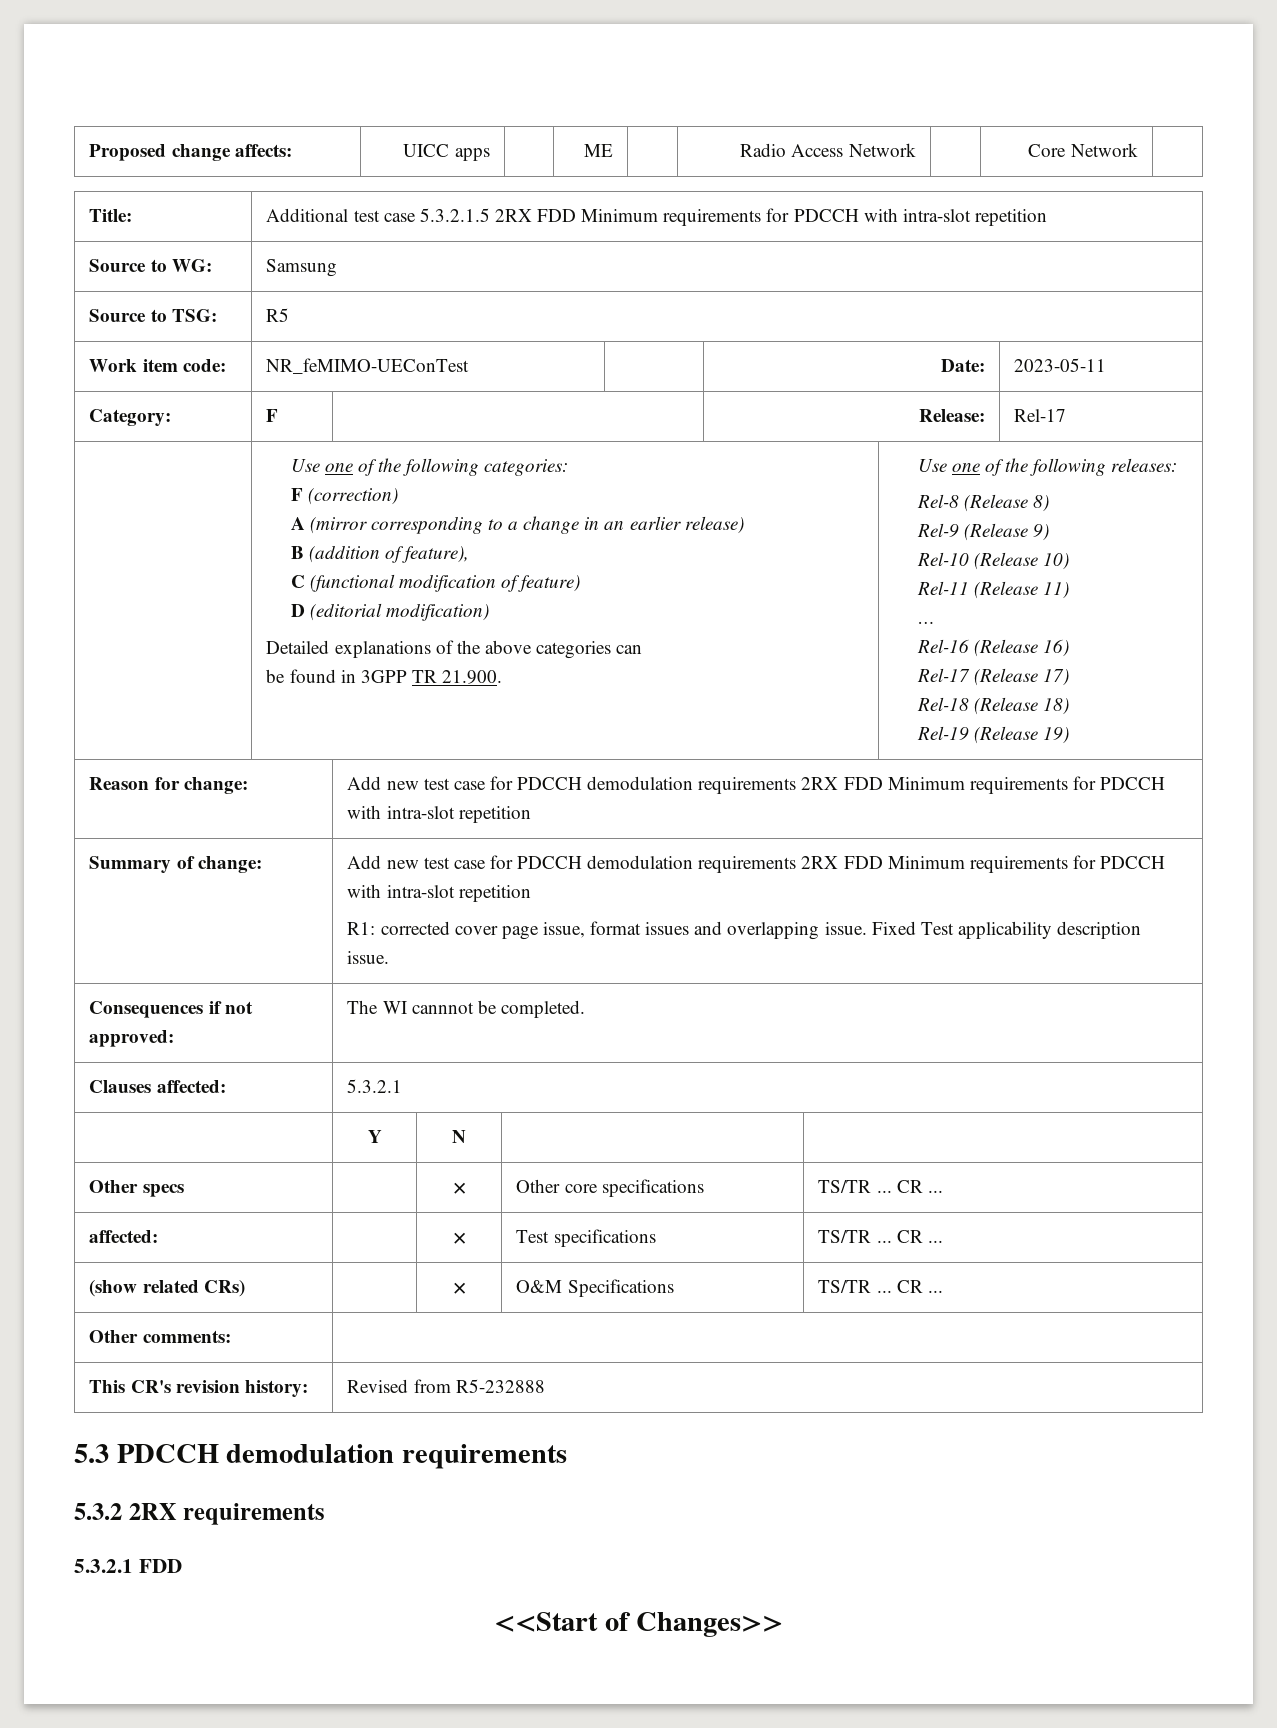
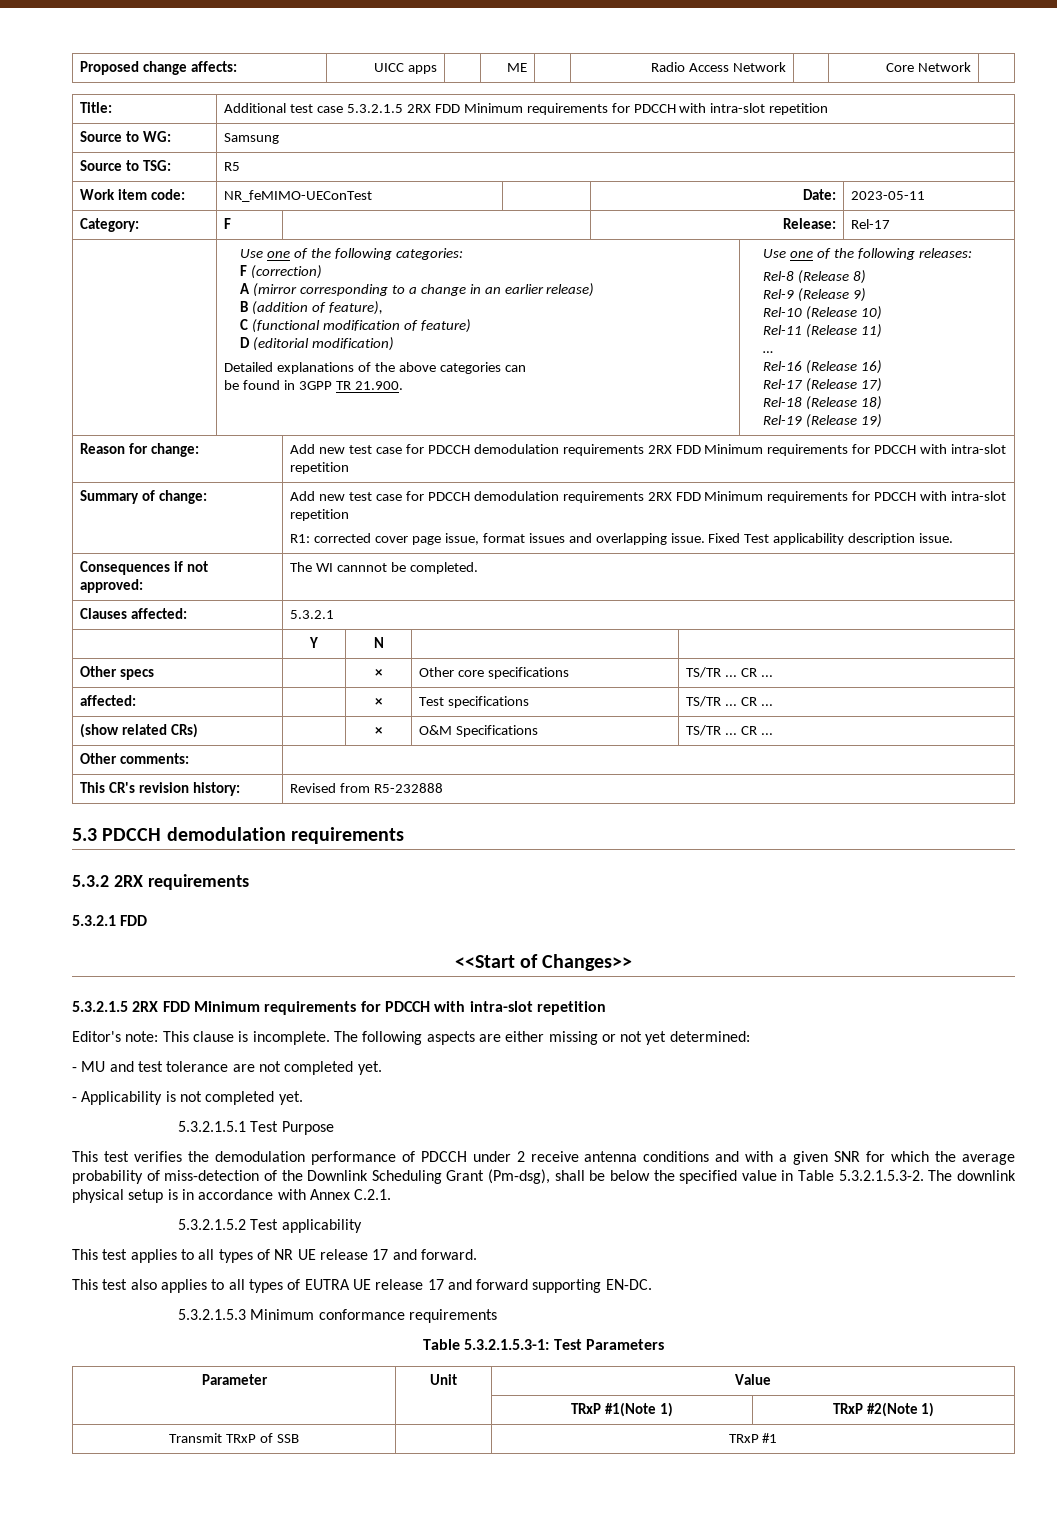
  <<Start of Changes>>
+ 5.3.2.1.5 2RX FDD Minimum requirements for PDCCH with intra-slot repetition
+ Editor's note: This clause is incomplete. The following aspects are either missing or not yet determined:
+ - MU and test tolerance are not completed yet.
+ - Applicability is not completed yet.
+ 5.3.2.1.5.1 Test Purpose
+ This test verifies the demodulation performance of PDCCH under 2 receive antenna conditions and with a given SNR for which the average probability of miss-detection of the Downlink Scheduling Grant (Pm-dsg), shall be below the specified value in Table 5.3.2.1.5.3-2. The downlink physical setup is in accordance with Annex C.2.1.
+ 5.3.2.1.5.2 Test applicability
+ This test applies to all types of NR UE release 17 and forward.
+ This test also applies to all types of EUTRA UE release 17 and forward supporting EN-DC.
+ 5.3.2.1.5.3 Minimum conformance requirements
+ Table 5.3.2.1.5.3-1: Test Parameters
+ Parameter | Unit | Value
+ | | TRxP #1(Note 1) | TRxP #2(Note 1)
+ Transmit TRxP of SSB | | TRxP #1

